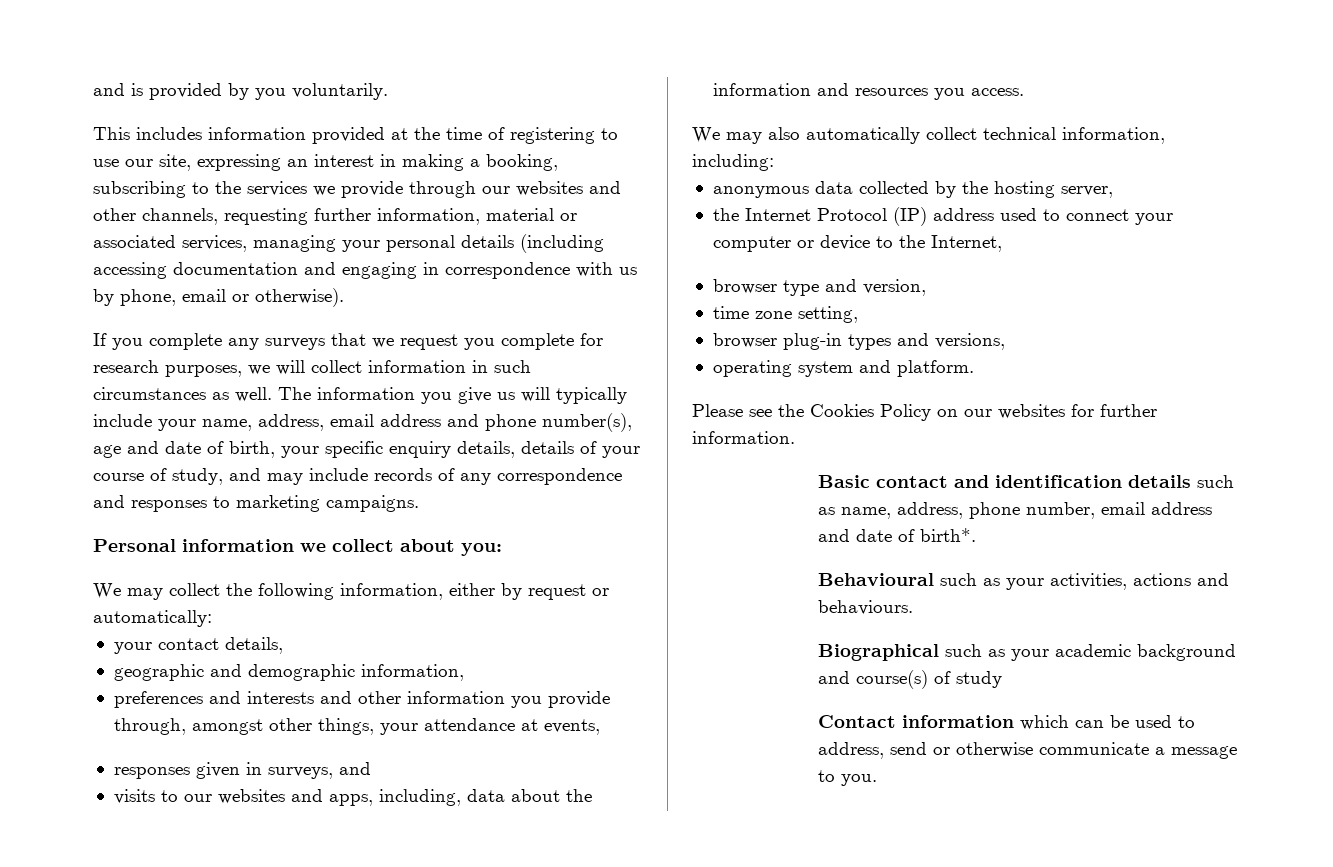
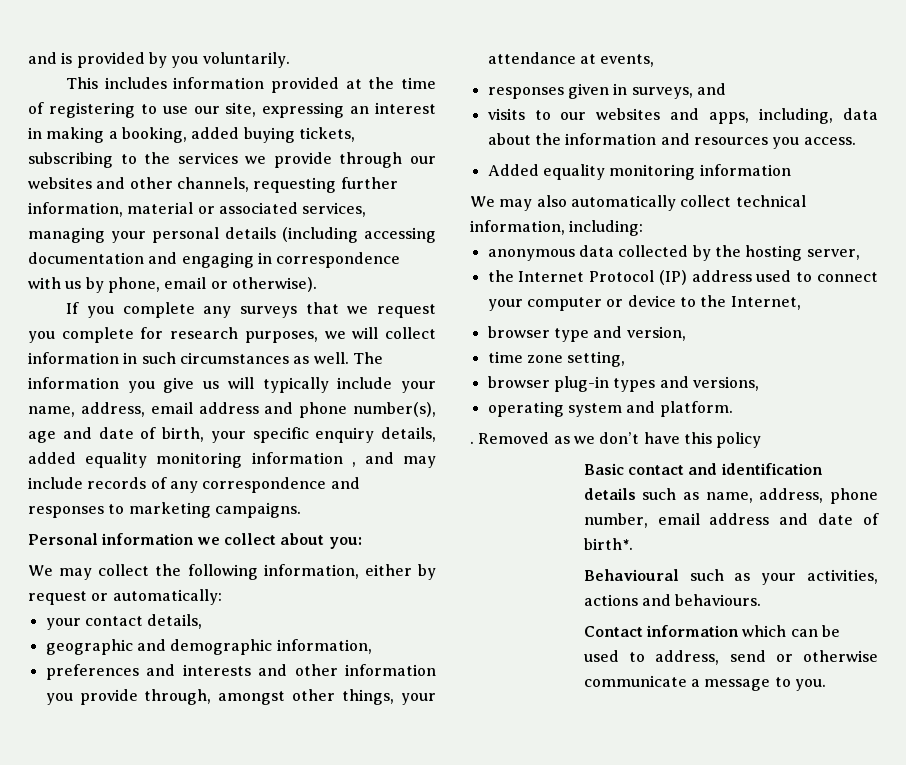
- This includes information provided at the time of registering to use our site, expressing an interest in making a booking, subscribing to the services we provide through our websites and other channels, requesting further information, material or associated services, managing your personal details (including accessing documentation and engaging in correspondence with us by phone, email or otherwise).
+ This includes information provided at the time of registering to use our site, expressing an interest in making a booking, added buying tickets, subscribing to the services we provide through our websites and other channels, requesting further information, material or associated services, managing your personal details (including accessing documentation and engaging in correspondence with us by phone, email or otherwise).
- The information you give us will typically include your name, address, email address and phone number(s), age and date of birth, your specific enquiry details, details of your course of study, and may include records of any correspondence and responses to marketing campaigns.
+ The information you give us will typically include your name, address, email address and phone number(s), age and date of birth, your specific enquiry details, added equality monitoring information , and may include records of any correspondence and responses to marketing campaigns.
+ Added equality monitoring information
- Please see the Cookies Policy on our websites for further information.
+ . Removed as we don’t have this policy
- Biographical such as your academic background and course(s) of study

